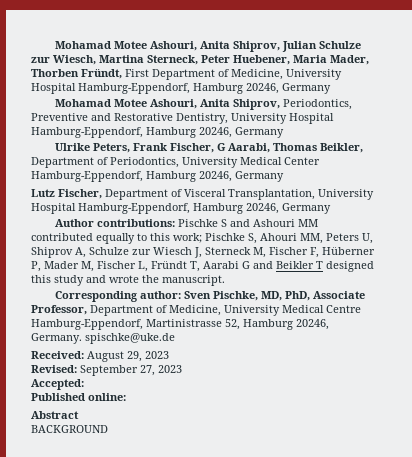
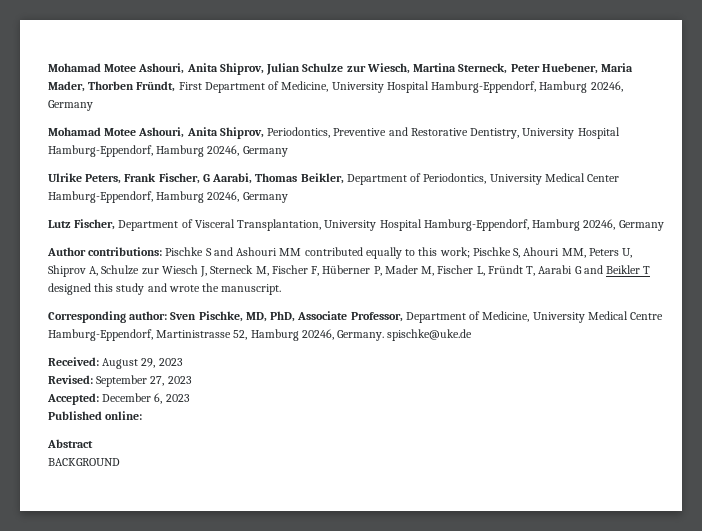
- Accepted:
+ Accepted: December 6, 2023

